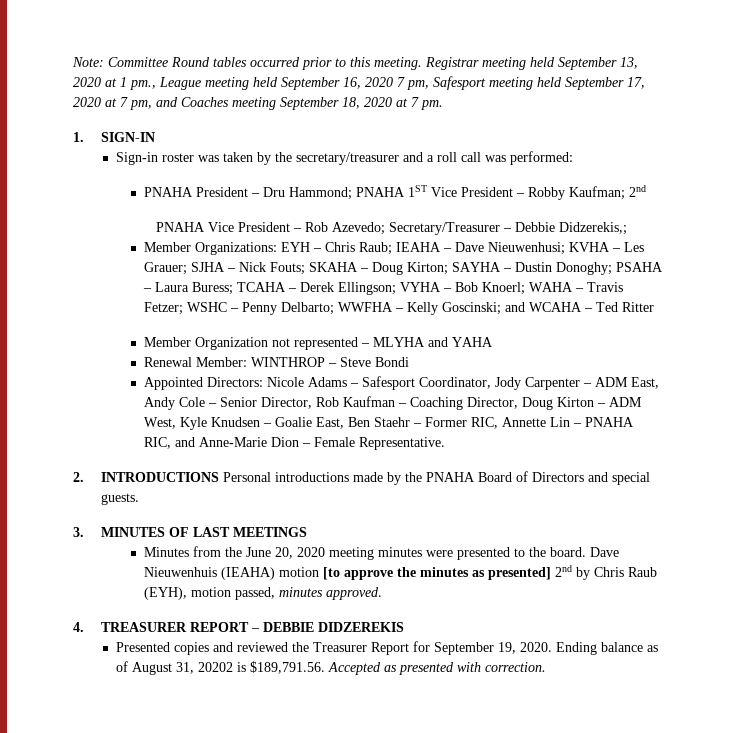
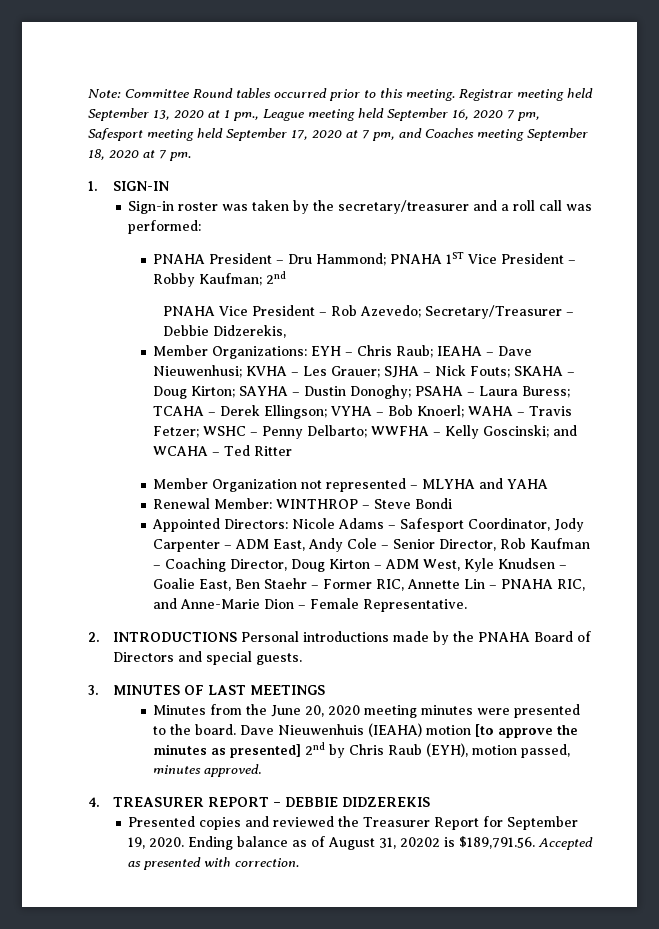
- PNAHA Vice President – Rob Azevedo; Secretary/Treasurer – Debbie Didzerekis,;
+ PNAHA Vice President – Rob Azevedo; Secretary/Treasurer – Debbie Didzerekis,

